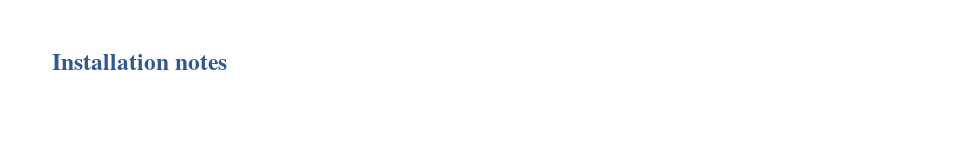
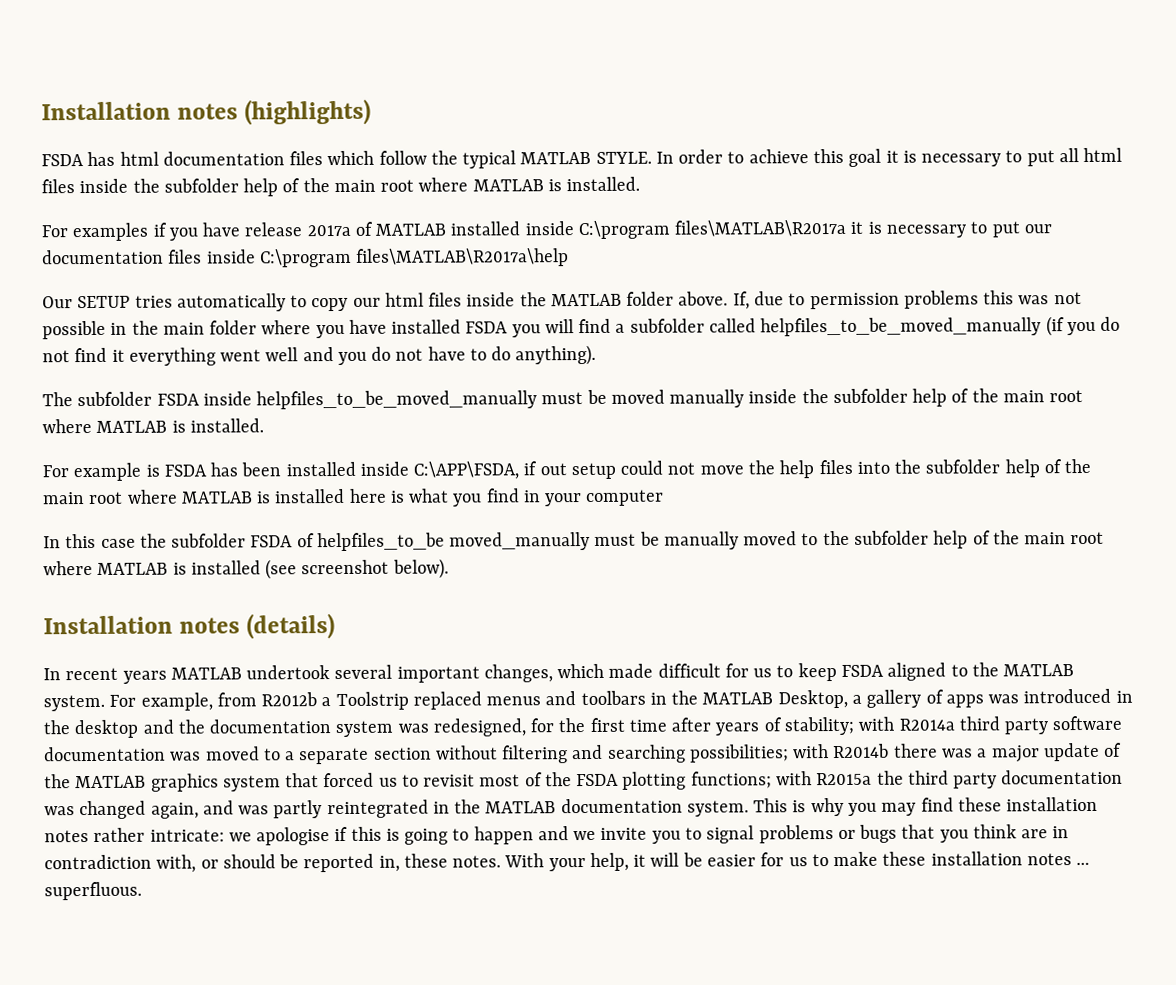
- Installation notes
+ Installation notes (highlights)
+ FSDA has html documentation files which follow the typical MATLAB STYLE. In order to achieve this goal it is necessary to put all html files inside the subfolder help of the main root where MATLAB is installed.
+ For examples if you have release 2017a of MATLAB installed inside C:\program files\MATLAB\R2017a it is necessary to put our documentation files inside C:\program files\MATLAB\R2017a\help
+ Our SETUP tries automatically to copy our html files inside the MATLAB folder above. If, due to permission problems this was not possible in the main folder where you have installed FSDA you will find a subfolder called helpfiles_to_be_moved_manually (if you do not find it everything went well and you do not have to do anything).
+ The subfolder FSDA inside helpfiles_to_be_moved_manually must be moved manually inside the subfolder help of the main root where MATLAB is installed.
+ For example is FSDA has been installed inside C:\APP\FSDA, if out setup could not move the help files into the subfolder help of the main root where MATLAB is installed here is what you find in your computer
+ In this case the subfolder FSDA of helpfiles_to_be moved_manually must be manually moved to the subfolder help of the main root where MATLAB is installed (see screenshot below).
+ Installation notes (details)
+ In recent years MATLAB undertook several important changes, which made difficult for us to keep FSDA aligned to the MATLAB system. For example, from R2012b a Toolstrip replaced menus and toolbars in the MATLAB Desktop, a gallery of apps was introduced in the desktop and the documentation system was redesigned, for the first time after years of stability; with R2014a third party software documentation was moved to a separate section without filtering and searching possibilities; with R2014b there was a major update of the MATLAB graphics system that forced us to revisit most of the FSDA plotting functions; with R2015a the third party documentation was changed again, and was partly reintegrated in the MATLAB documentation system. This is why you may find these installation notes rather intricate: we apologise if this is going to happen and we invite you to signal problems or bugs that you think are in contradiction with, or should be reported in, these notes. With your help, it will be easier for us to make these installation notes … superfluous.

